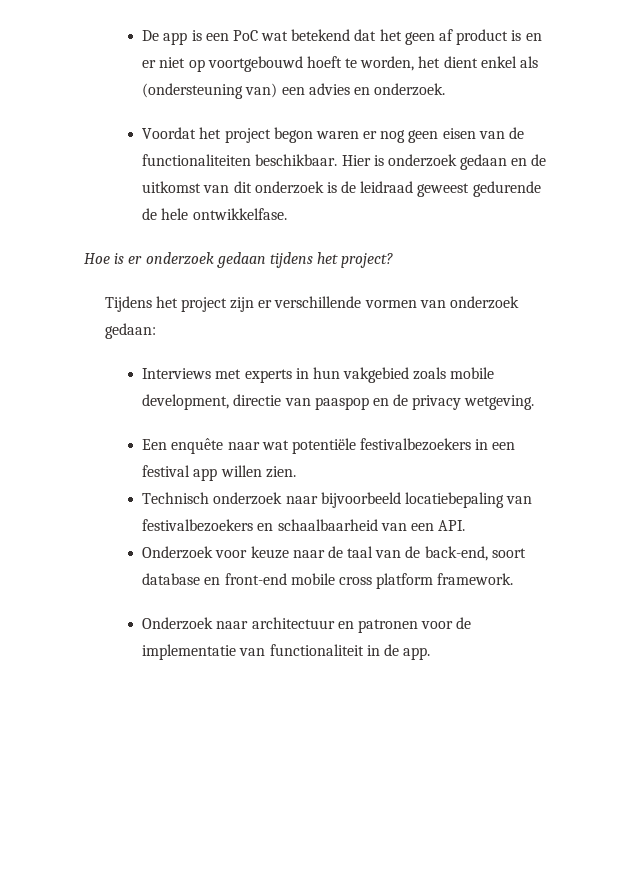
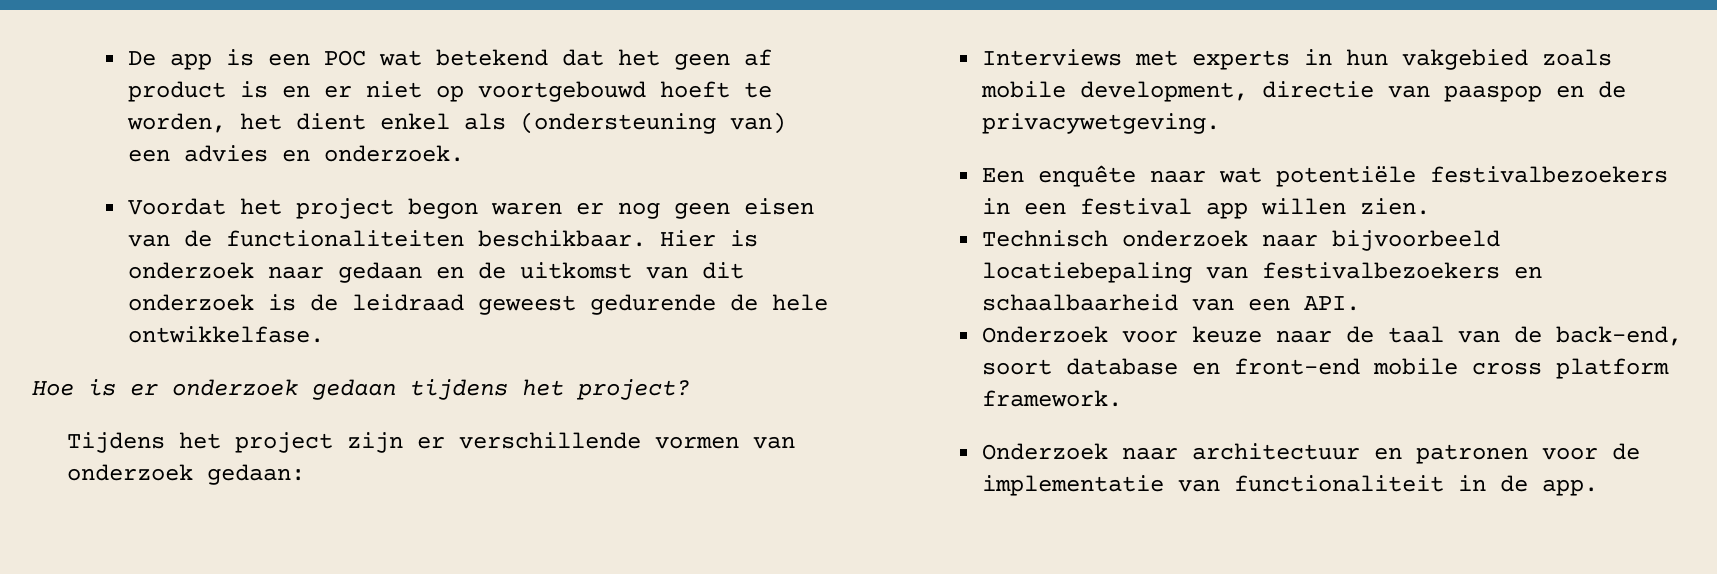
- De app is een PoC wat betekend dat het geen af product is en er niet op voortgebouwd hoeft te worden, het dient enkel als (ondersteuning van) een advies en onderzoek.
+ De app is een POC wat betekend dat het geen af product is en er niet op voortgebouwd hoeft te worden, het dient enkel als (ondersteuning van) een advies en onderzoek.
- Hier is onderzoek gedaan en de uitkomst van dit onderzoek is de leidraad geweest gedurende de hele ontwikkelfase.
+ Hier is onderzoek naar gedaan en de uitkomst van dit onderzoek is de leidraad geweest gedurende de hele ontwikkelfase.
- Interviews met experts in hun vakgebied zoals mobile development, directie van paaspop en de privacy wetgeving.
+ Interviews met experts in hun vakgebied zoals mobile development, directie van paaspop en de privacywetgeving.

